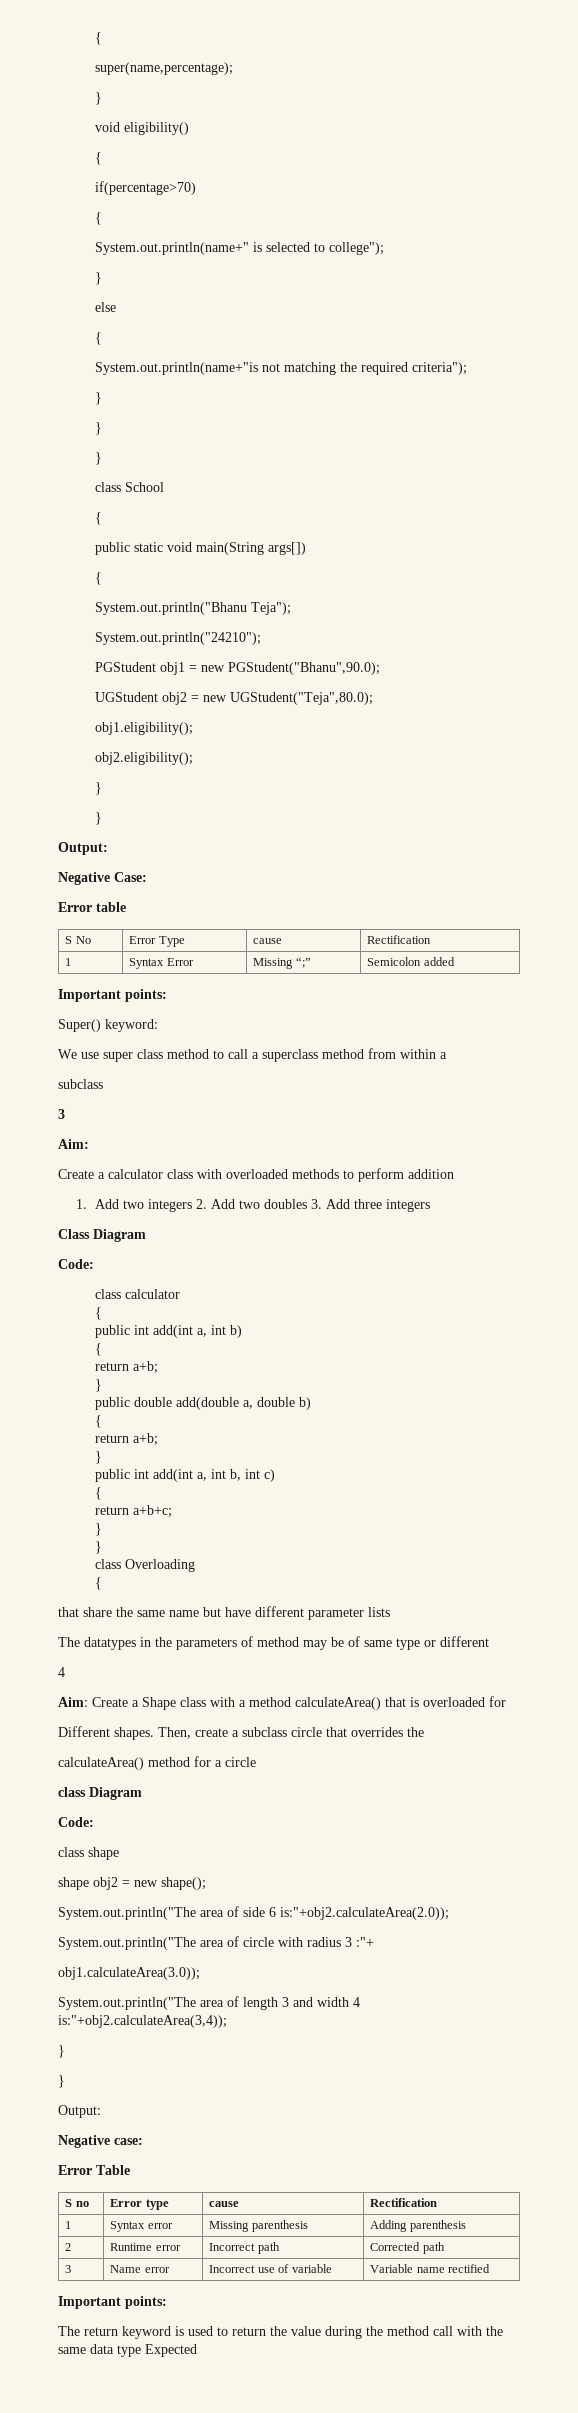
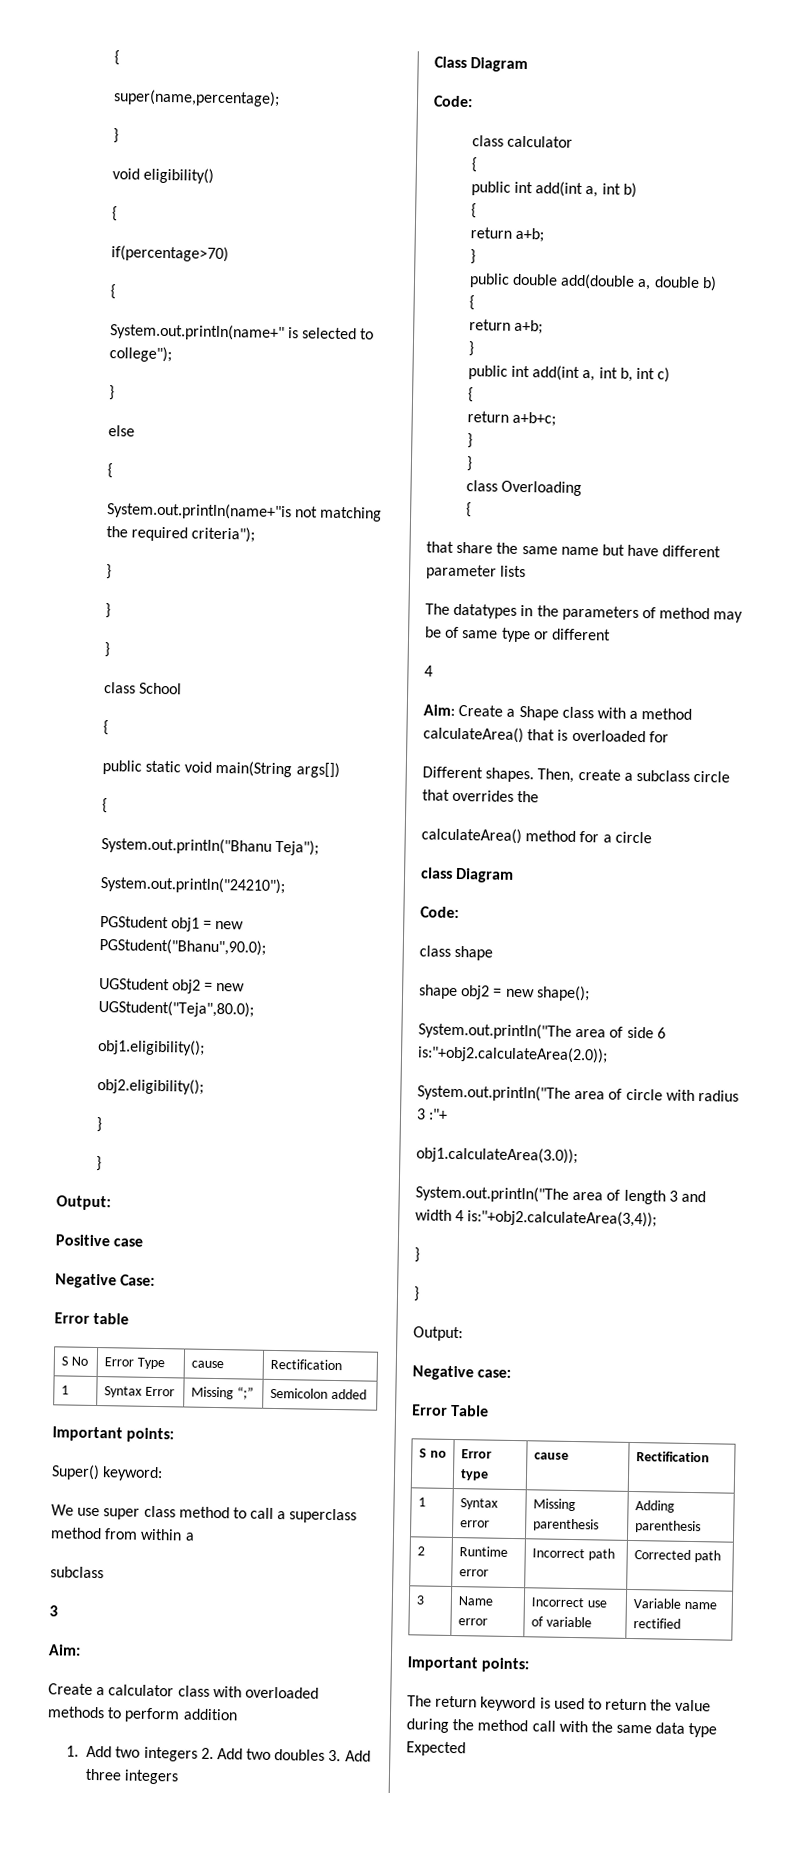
+ Positive case

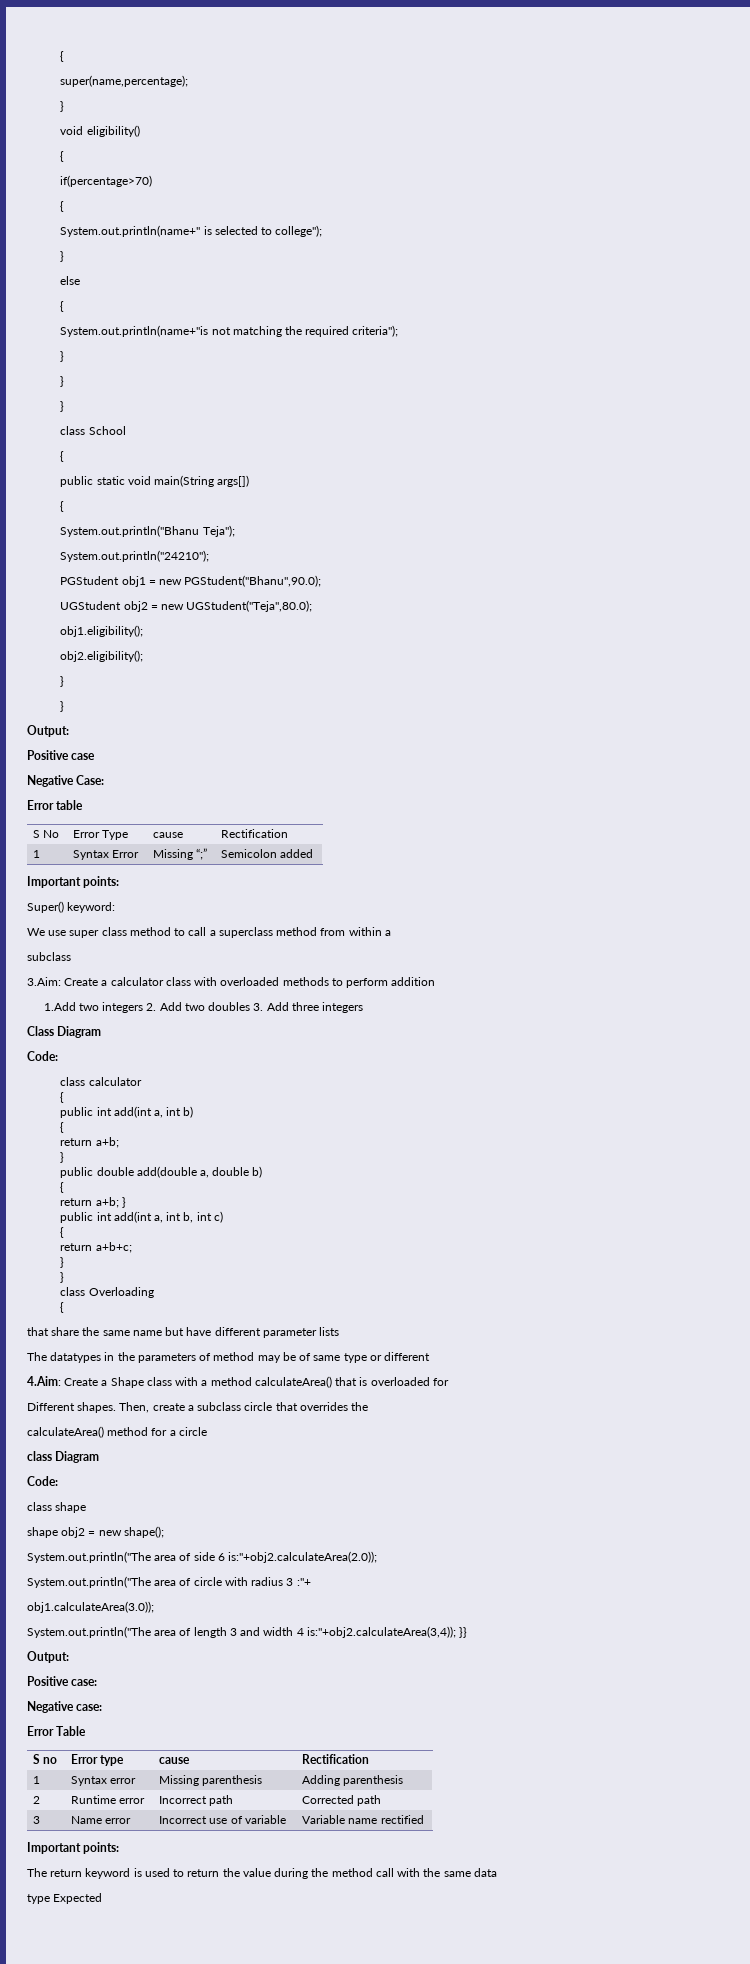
  We use super class method to call a superclass method from within a
  subclass
- 3
- Aim:
- Create a calculator class with overloaded methods to perform addition
+ 3.Aim: Create a calculator class with overloaded methods to perform addition
- 1. Add two integers 2. Add two doubles 3. Add three integers
+ 1.Add two integers 2. Add two doubles 3. Add three integers
  public double add(double a, double b)
  {
- return a+b;
- }
+ return a+b; }
  The datatypes in the parameters of method may be of same type or different
- 4
- Aim: Create a Shape class with a method calculateArea() that is overloaded for
+ 4.Aim: Create a Shape class with a method calculateArea() that is overloaded for
- System.out.println("The area of length 3 and width 4 is:"+obj2.calculateArea(3,4));
- }
- }
+ System.out.println("The area of length 3 and width 4 is:"+obj2.calculateArea(3,4)); }}
  Output:
+ Positive case:
- The return keyword is used to return the value during the method call with the same data type Expected
+ The return keyword is used to return the value during the method call with the same data
+ type Expected

